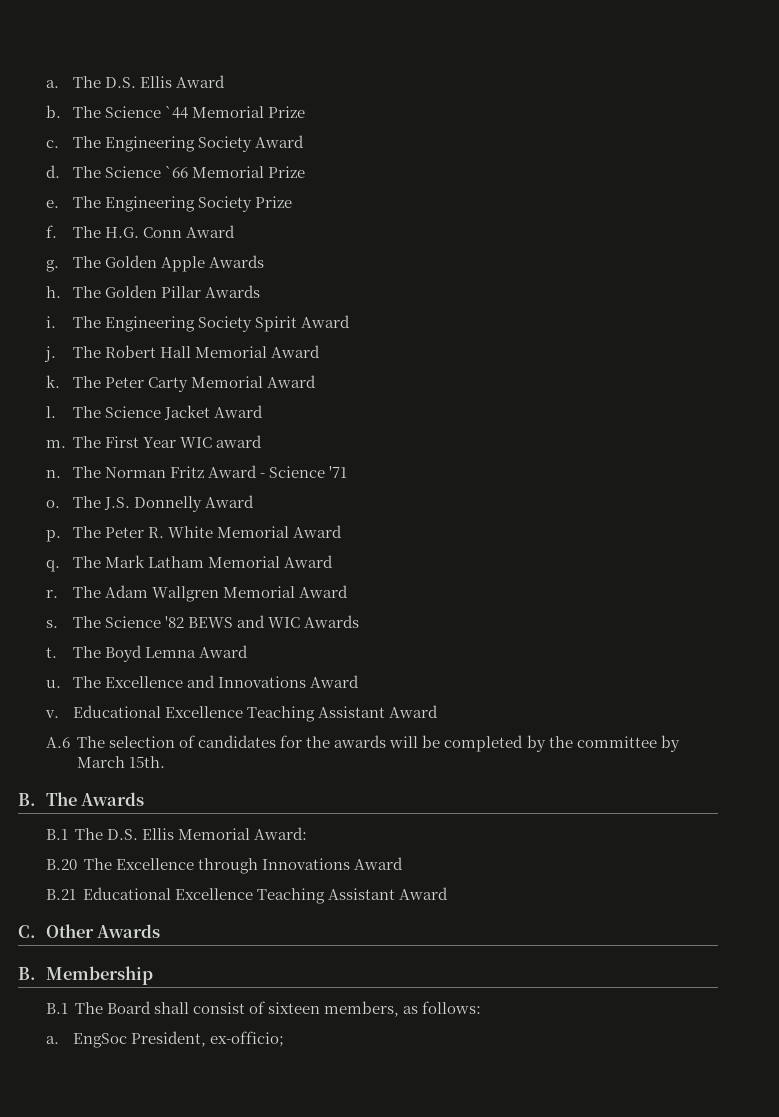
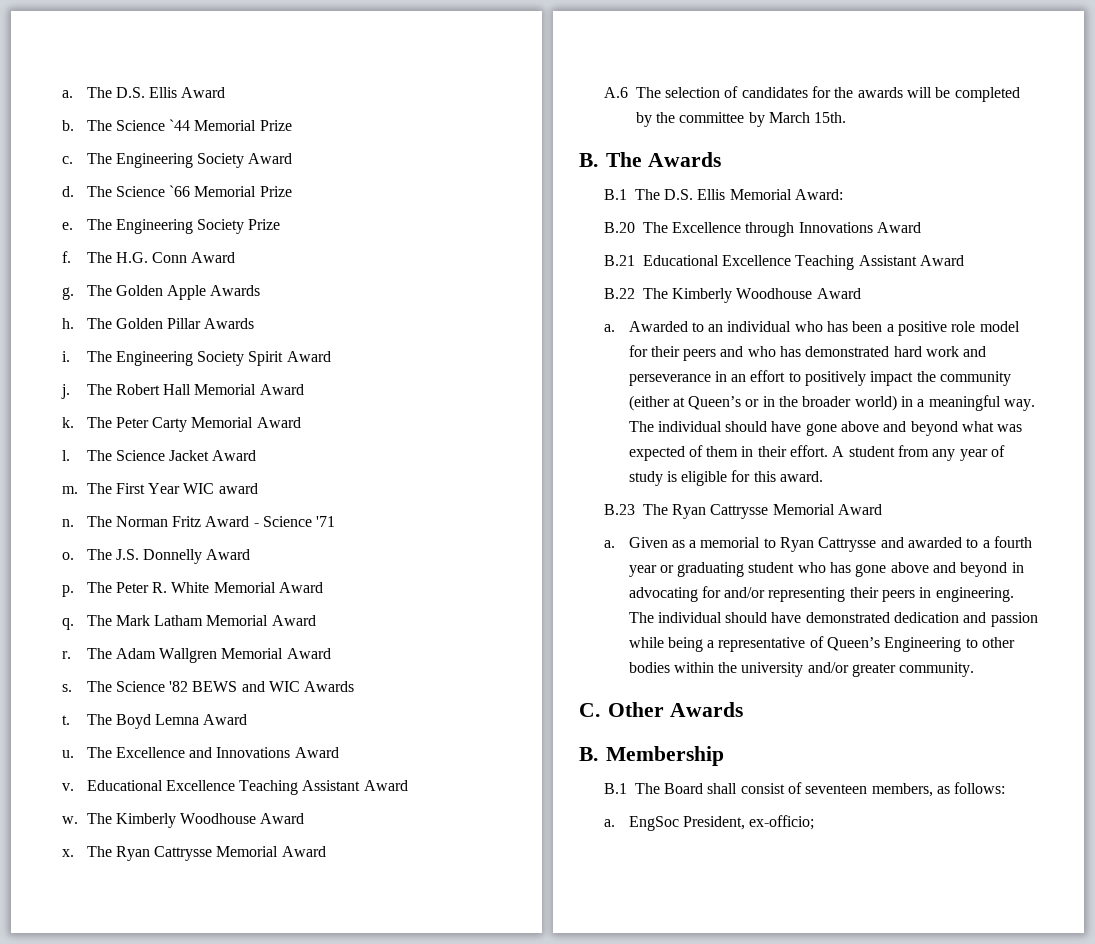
+ w. The Kimberly Woodhouse Award
+ x. The Ryan Cattrysse Memorial Award
+ B.22 The Kimberly Woodhouse Award
+ a. Awarded to an individual who has been a positive role model for their peers and who has demonstrated hard work and perseverance in an effort to positively impact the community (either at Queen’s or in the broader world) in a meaningful way. The individual should have gone above and beyond what was expected of them in their effort. A student from any year of study is eligible for this award.
+ B.23 The Ryan Cattrysse Memorial Award
+ a. Given as a memorial to Ryan Cattrysse and awarded to a fourth year or graduating student who has gone above and beyond in advocating for and/or representing their peers in engineering. The individual should have demonstrated dedication and passion while being a representative of Queen’s Engineering to other bodies within the university and/or greater community.
- B.1 The Board shall consist of sixteen members, as follows:
+ B.1 The Board shall consist of seventeen members, as follows:

